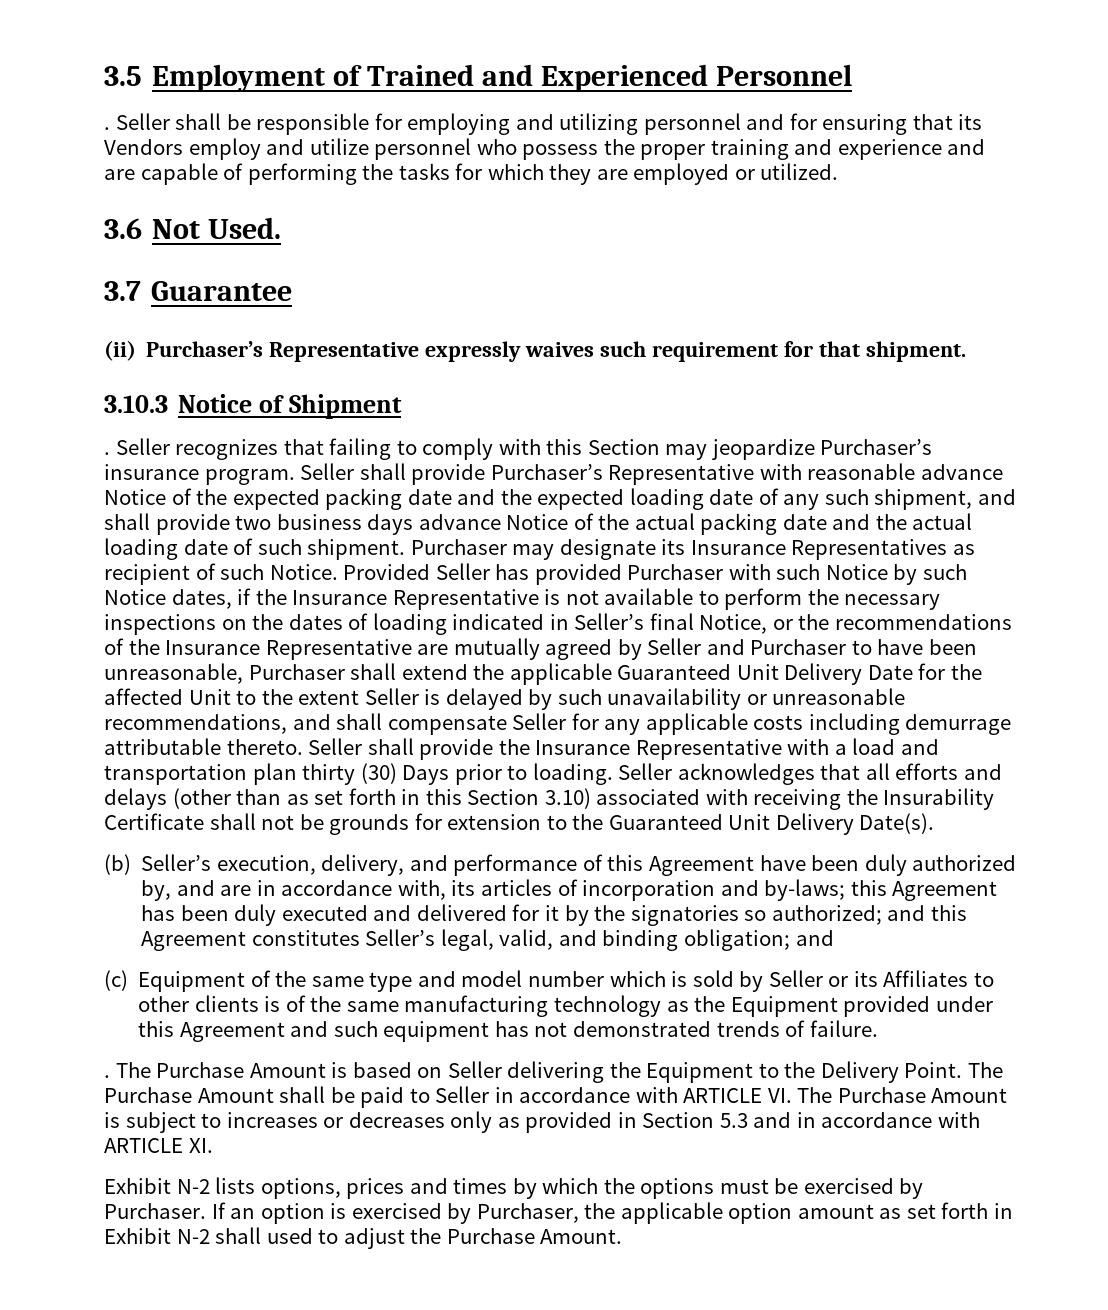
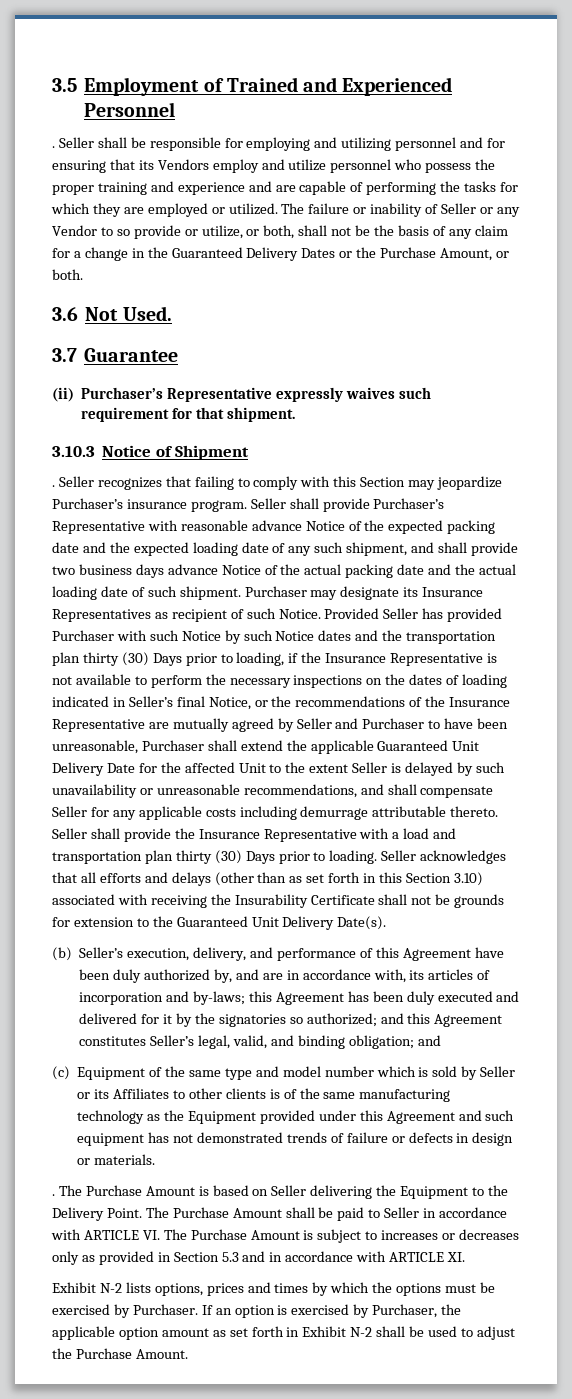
+ The failure or inability of Seller or any Vendor to so provide or utilize, or both, shall not be the basis of any claim for a change in the Guaranteed Delivery Dates or the Purchase Amount, or both.
- Provided Seller has provided Purchaser with such Notice by such Notice dates, if the Insurance Representative is not available to perform the necessary inspections on the dates of loading indicated in Seller’s final Notice, or the recommendations of the Insurance Representative are mutually agreed by Seller and Purchaser to have been unreasonable, Purchaser shall extend the applicable Guaranteed Unit Delivery Date for the affected Unit to the extent Seller is delayed by such unavailability or unreasonable recommendations, and shall compensate Seller for any applicable costs including demurrage attributable thereto.
+ Provided Seller has provided Purchaser with such Notice by such Notice dates and the transportation plan thirty (30) Days prior to loading, if the Insurance Representative is not available to perform the necessary inspections on the dates of loading indicated in Seller’s final Notice, or the recommendations of the Insurance Representative are mutually agreed by Seller and Purchaser to have been unreasonable, Purchaser shall extend the applicable Guaranteed Unit Delivery Date for the affected Unit to the extent Seller is delayed by such unavailability or unreasonable recommendations, and shall compensate Seller for any applicable costs including demurrage attributable thereto.
- (c) Equipment of the same type and model number which is sold by Seller or its Affiliates to other clients is of the same manufacturing technology as the Equipment provided under this Agreement and such equipment has not demonstrated trends of failure.
+ (c) Equipment of the same type and model number which is sold by Seller or its Affiliates to other clients is of the same manufacturing technology as the Equipment provided under this Agreement and such equipment has not demonstrated trends of failure or defects in design or materials.
- If an option is exercised by Purchaser, the applicable option amount as set forth in Exhibit N-2 shall used to adjust the Purchase Amount.
+ If an option is exercised by Purchaser, the applicable option amount as set forth in Exhibit N-2 shall be used to adjust the Purchase Amount.

